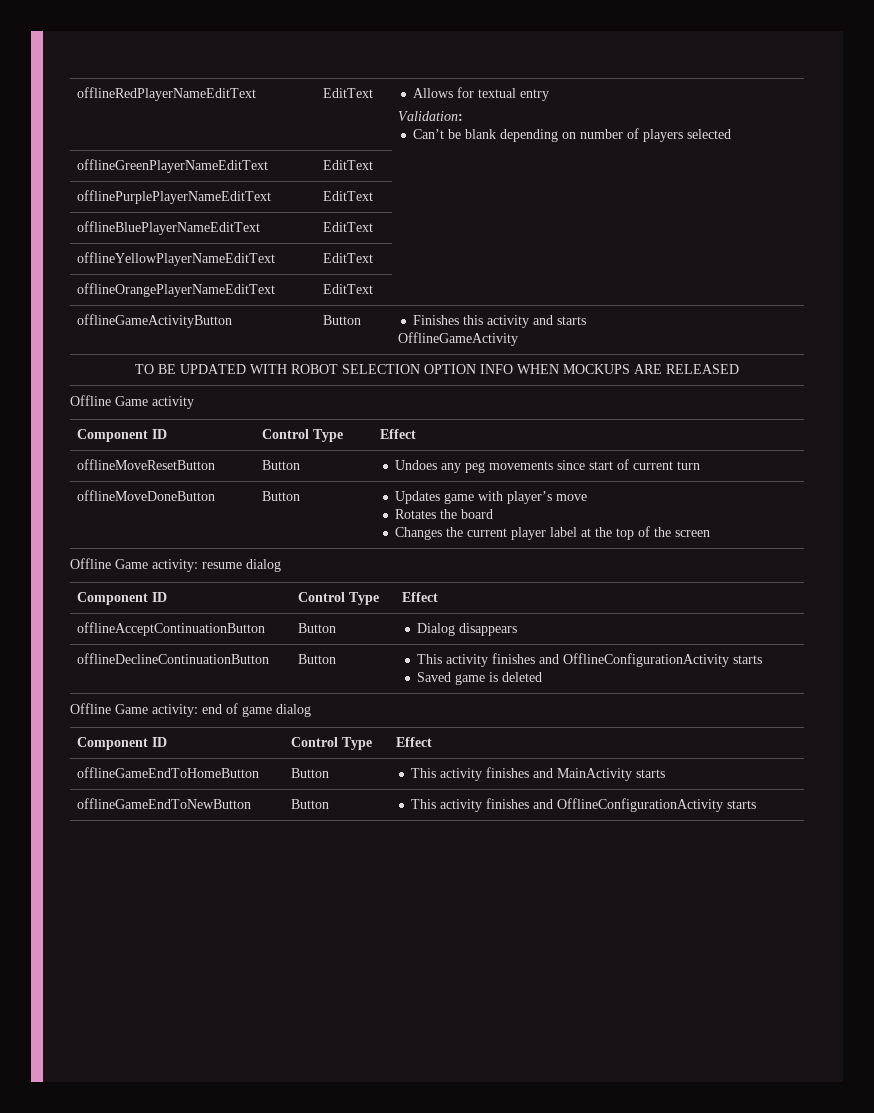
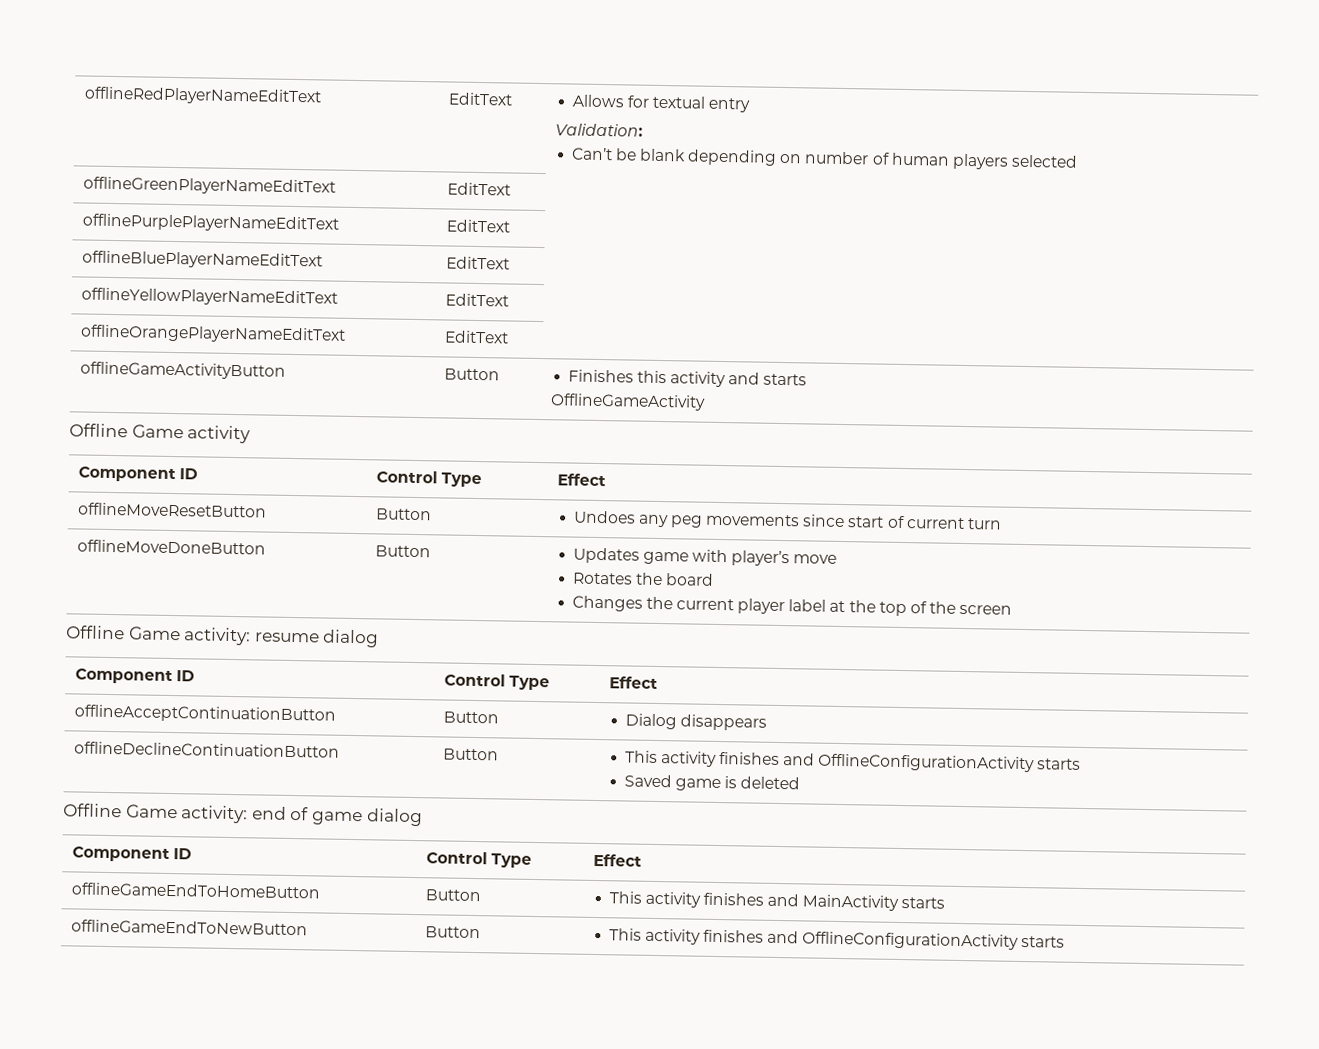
  offlineRedPlayerNameEditText | EditText | Allows for textual entry
  Validation:
- Can’t be blank depending on number of players selected
+ Can’t be blank depending on number of human players selected
- TO BE UPDATED WITH ROBOT SELECTION OPTION INFO WHEN MOCKUPS ARE RELEASED

